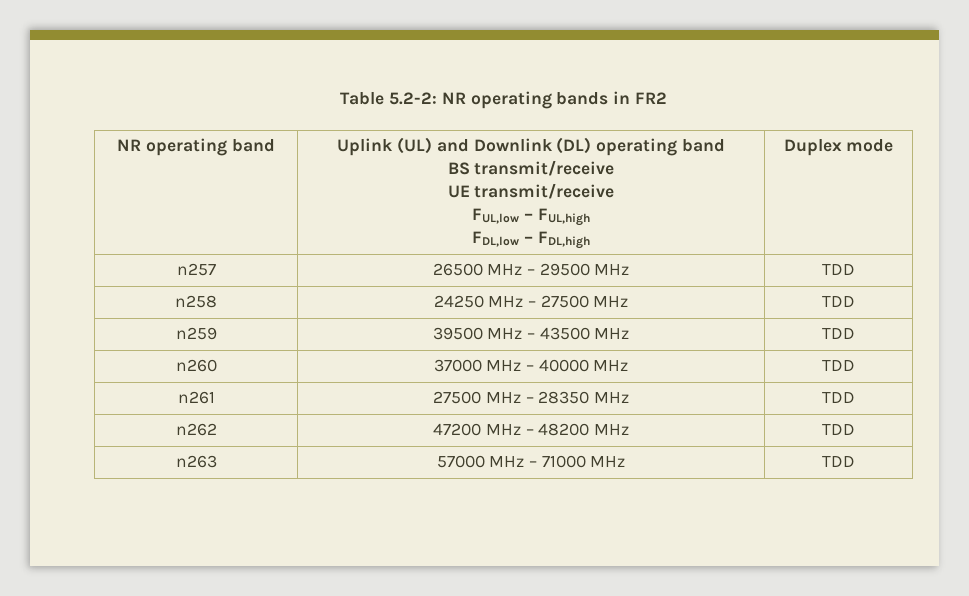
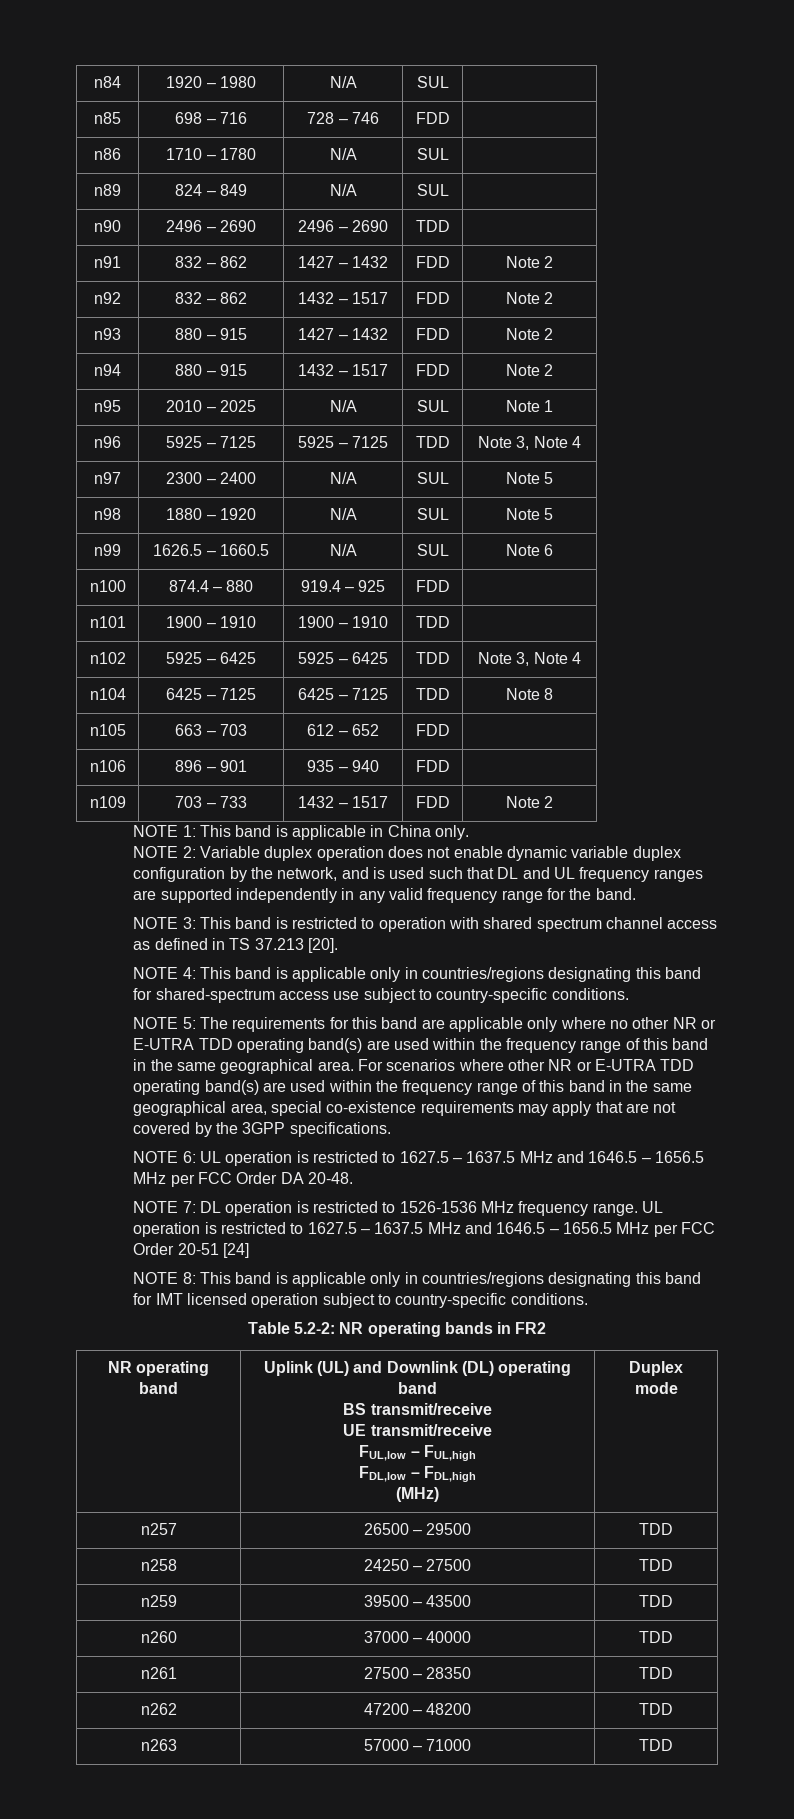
+ n84 | 1920 – 1980 | N/A | SUL |
+ n85 | 698 – 716 | 728 – 746 | FDD |
+ n86 | 1710 – 1780 | N/A | SUL |
+ n89 | 824 – 849 | N/A | SUL |
+ n90 | 2496 – 2690 | 2496 – 2690 | TDD |
+ n91 | 832 – 862 | 1427 – 1432 | FDD | Note 2
+ n92 | 832 – 862 | 1432 – 1517 | FDD | Note 2
+ n93 | 880 – 915 | 1427 – 1432 | FDD | Note 2
+ n94 | 880 – 915 | 1432 – 1517 | FDD | Note 2
+ n95 | 2010 – 2025 | N/A | SUL | Note 1
+ n96 | 5925 – 7125 | 5925 – 7125 | TDD | Note 3, Note 4
+ n97 | 2300 – 2400 | N/A | SUL | Note 5
+ n98 | 1880 – 1920 | N/A | SUL | Note 5
+ n99 | 1626.5 – 1660.5 | N/A | SUL | Note 6
+ n100 | 874.4 – 880 | 919.4 – 925 | FDD |
+ n101 | 1900 – 1910 | 1900 – 1910 | TDD |
+ n102 | 5925 – 6425 | 5925 – 6425 | TDD | Note 3, Note 4
+ n104 | 6425 – 7125 | 6425 – 7125 | TDD | Note 8
+ n105 | 663 – 703 | 612 – 652 | FDD |
+ n106 | 896 – 901 | 935 – 940 | FDD |
+ n109 | 703 – 733 | 1432 – 1517 | FDD | Note 2
+ NOTE 1: This band is applicable in China only.
+ NOTE 2: Variable duplex operation does not enable dynamic variable duplex configuration by the network, and is used such that DL and UL frequency ranges are supported independently in any valid frequency range for the band.
+ NOTE 3: This band is restricted to operation with shared spectrum channel access as defined in TS 37.213 [20].
+ NOTE 4: This band is applicable only in countries/regions designating this band for shared-spectrum access use subject to country-specific conditions.
+ NOTE 5: The requirements for this band are applicable only where no other NR or E-UTRA TDD operating band(s) are used within the frequency range of this band in the same geographical area. For scenarios where other NR or E-UTRA TDD operating band(s) are used within the frequency range of this band in the same geographical area, special co-existence requirements may apply that are not covered by the 3GPP specifications.
+ NOTE 6: UL operation is restricted to 1627.5 – 1637.5 MHz and 1646.5 – 1656.5 MHz per FCC Order DA 20-48.
+ NOTE 7: DL operation is restricted to 1526-1536 MHz frequency range. UL operation is restricted to 1627.5 – 1637.5 MHz and 1646.5 – 1656.5 MHz per FCC Order 20-51 [24]
+ NOTE 8: This band is applicable only in countries/regions designating this band for IMT licensed operation subject to country-specific conditions.
  NR operating band | Uplink (UL) and Downlink (DL) operating band
  BS transmit/receive
  UE transmit/receive
  FUL,low – FUL,high
- FDL,low – FDL,high | Duplex mode
+ FDL,low – FDL,high
+ (MHz) | Duplex mode
- n257 | 26500 MHz – 29500 MHz | TDD
+ n257 | 26500 – 29500 | TDD
- n258 | 24250 MHz – 27500 MHz | TDD
+ n258 | 24250 – 27500 | TDD
- n259 | 39500 MHz – 43500 MHz | TDD
+ n259 | 39500 – 43500 | TDD
- n260 | 37000 MHz – 40000 MHz | TDD
+ n260 | 37000 – 40000 | TDD
- n261 | 27500 MHz – 28350 MHz | TDD
+ n261 | 27500 – 28350 | TDD
- n262 | 47200 MHz – 48200 MHz | TDD
+ n262 | 47200 – 48200 | TDD
- n263 | 57000 MHz – 71000 MHz | TDD
+ n263 | 57000 – 71000 | TDD

